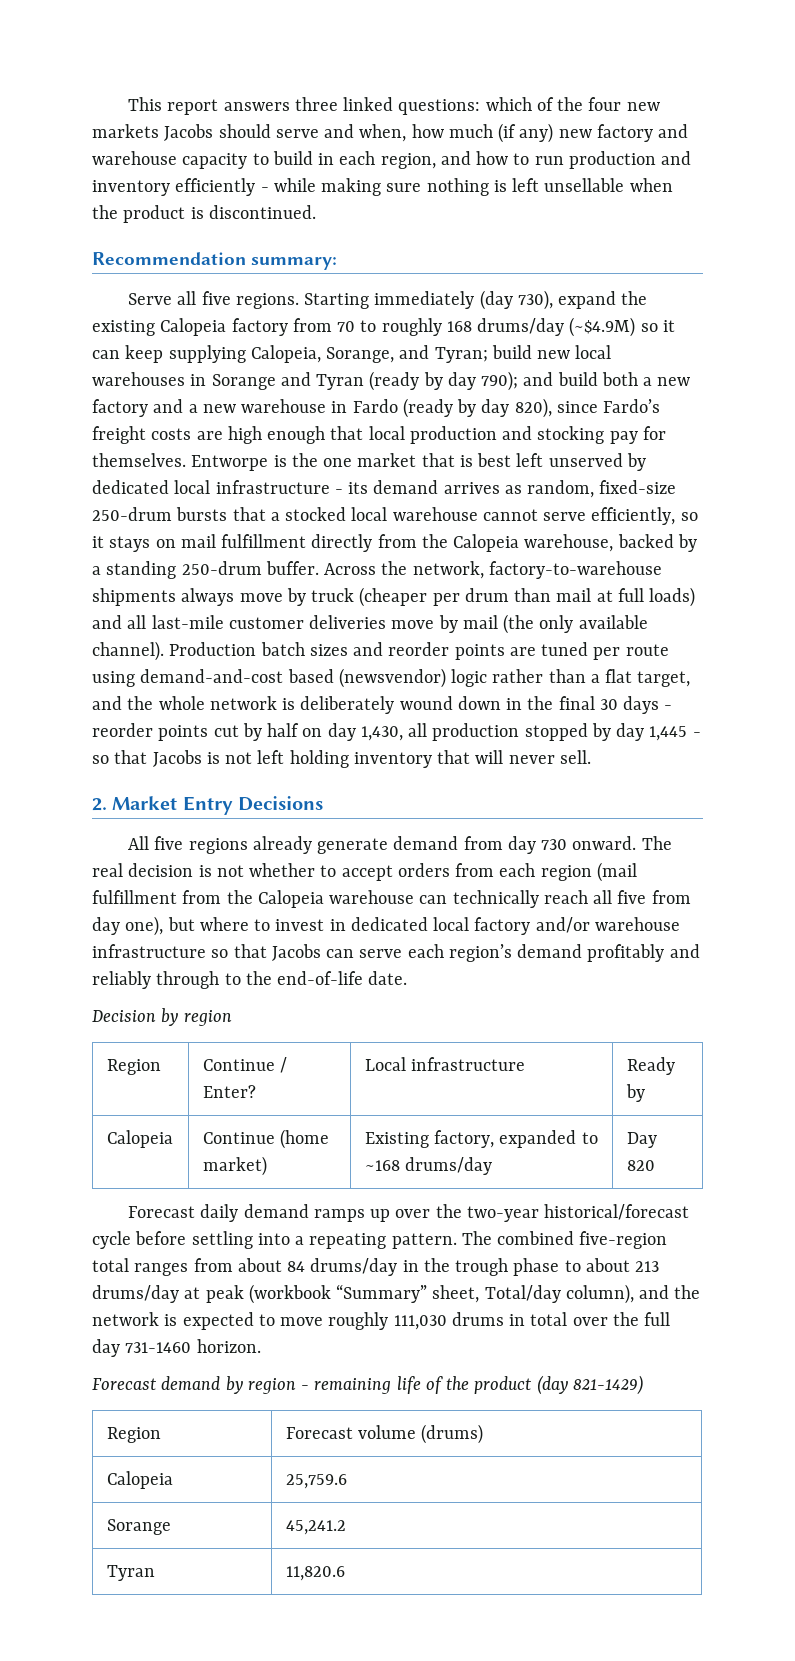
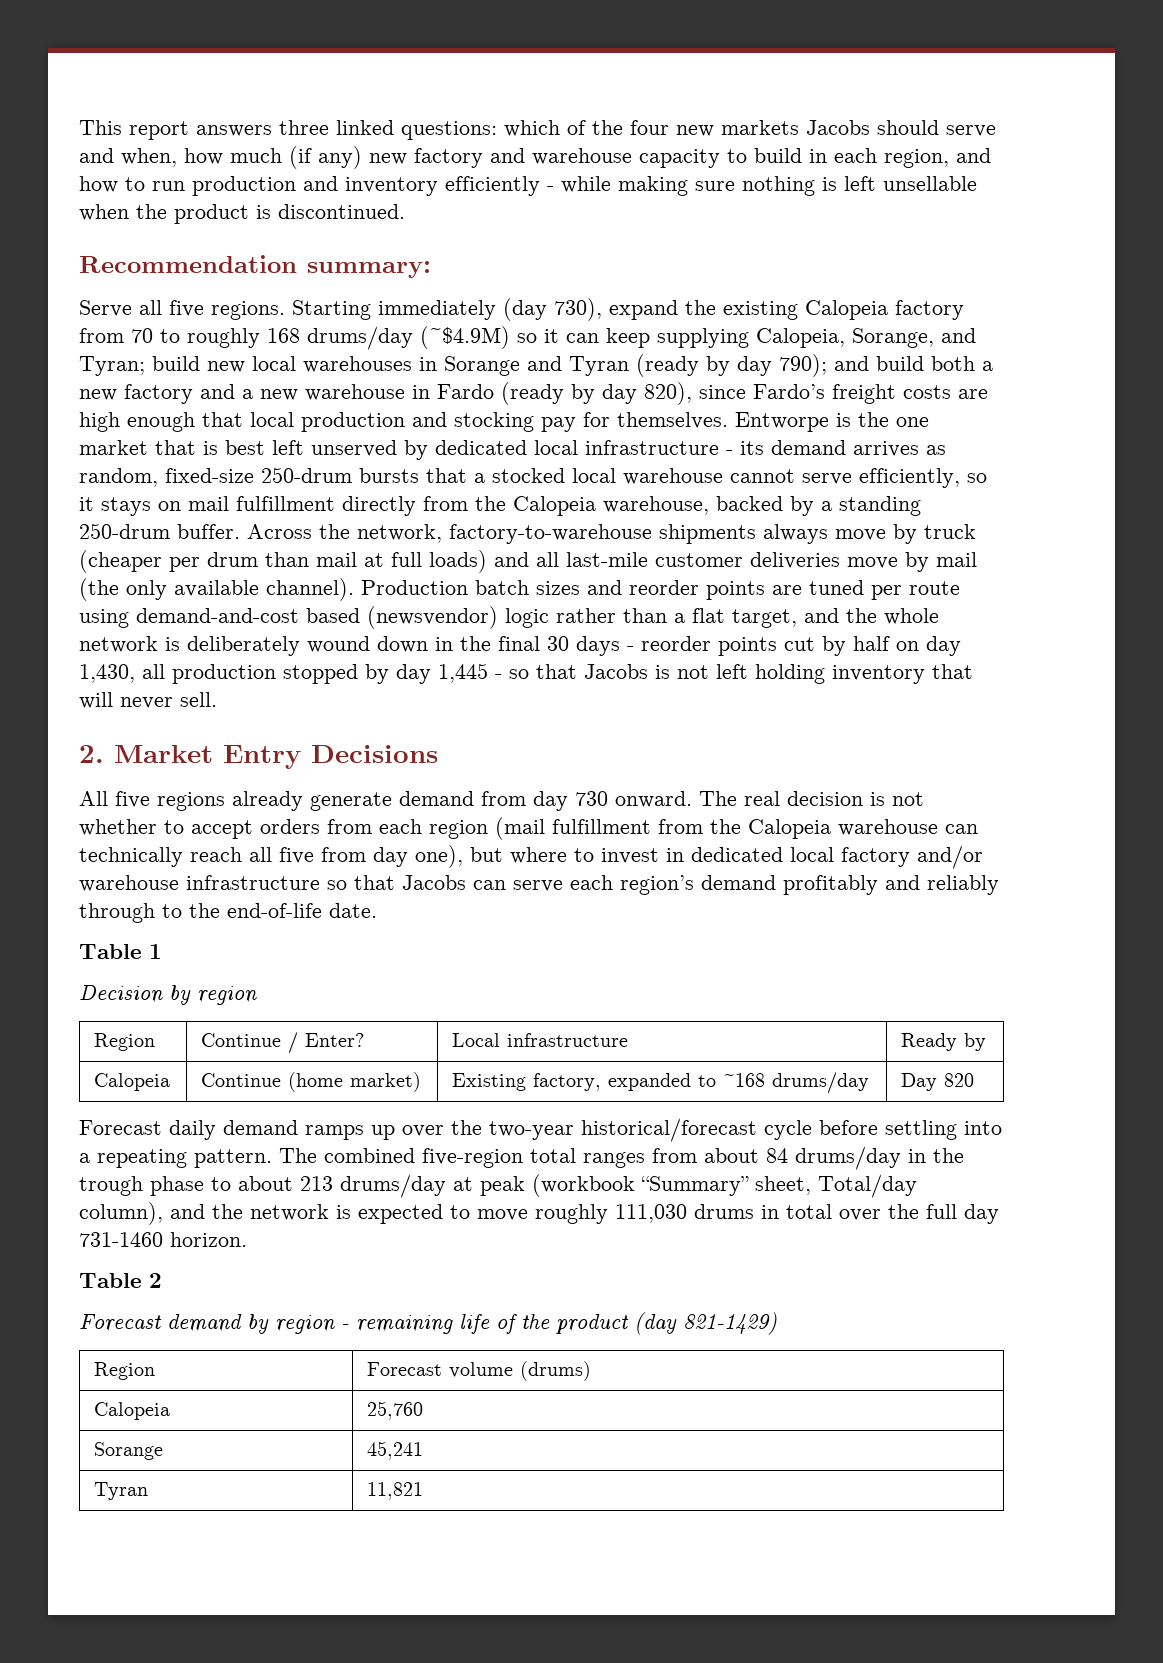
+ Table 1
+ Table 2
- Calopeia | 25,759.6
+ Calopeia | 25,760
- Sorange | 45,241.2
+ Sorange | 45,241
- Tyran | 11,820.6
+ Tyran | 11,821

